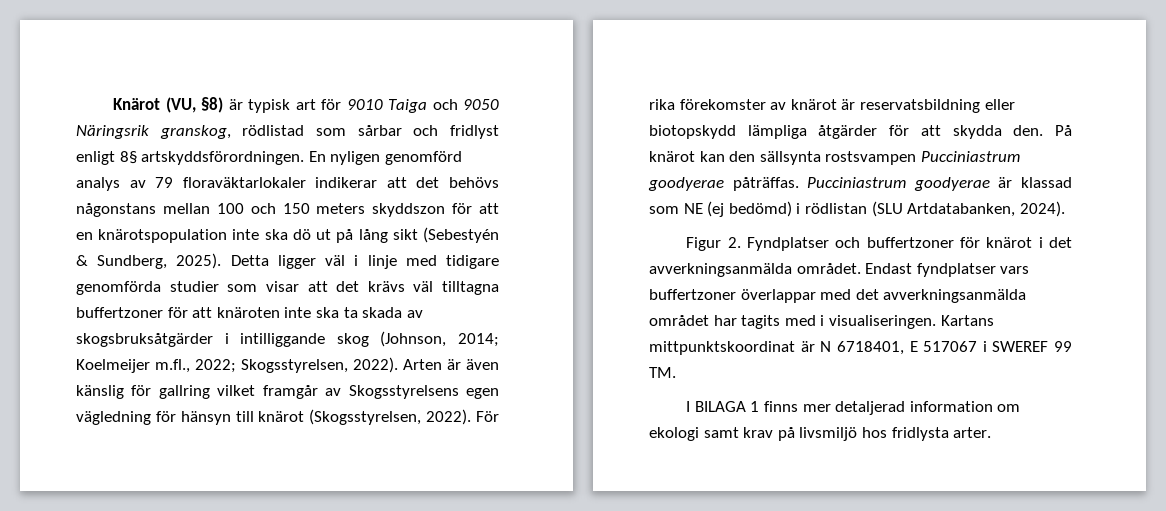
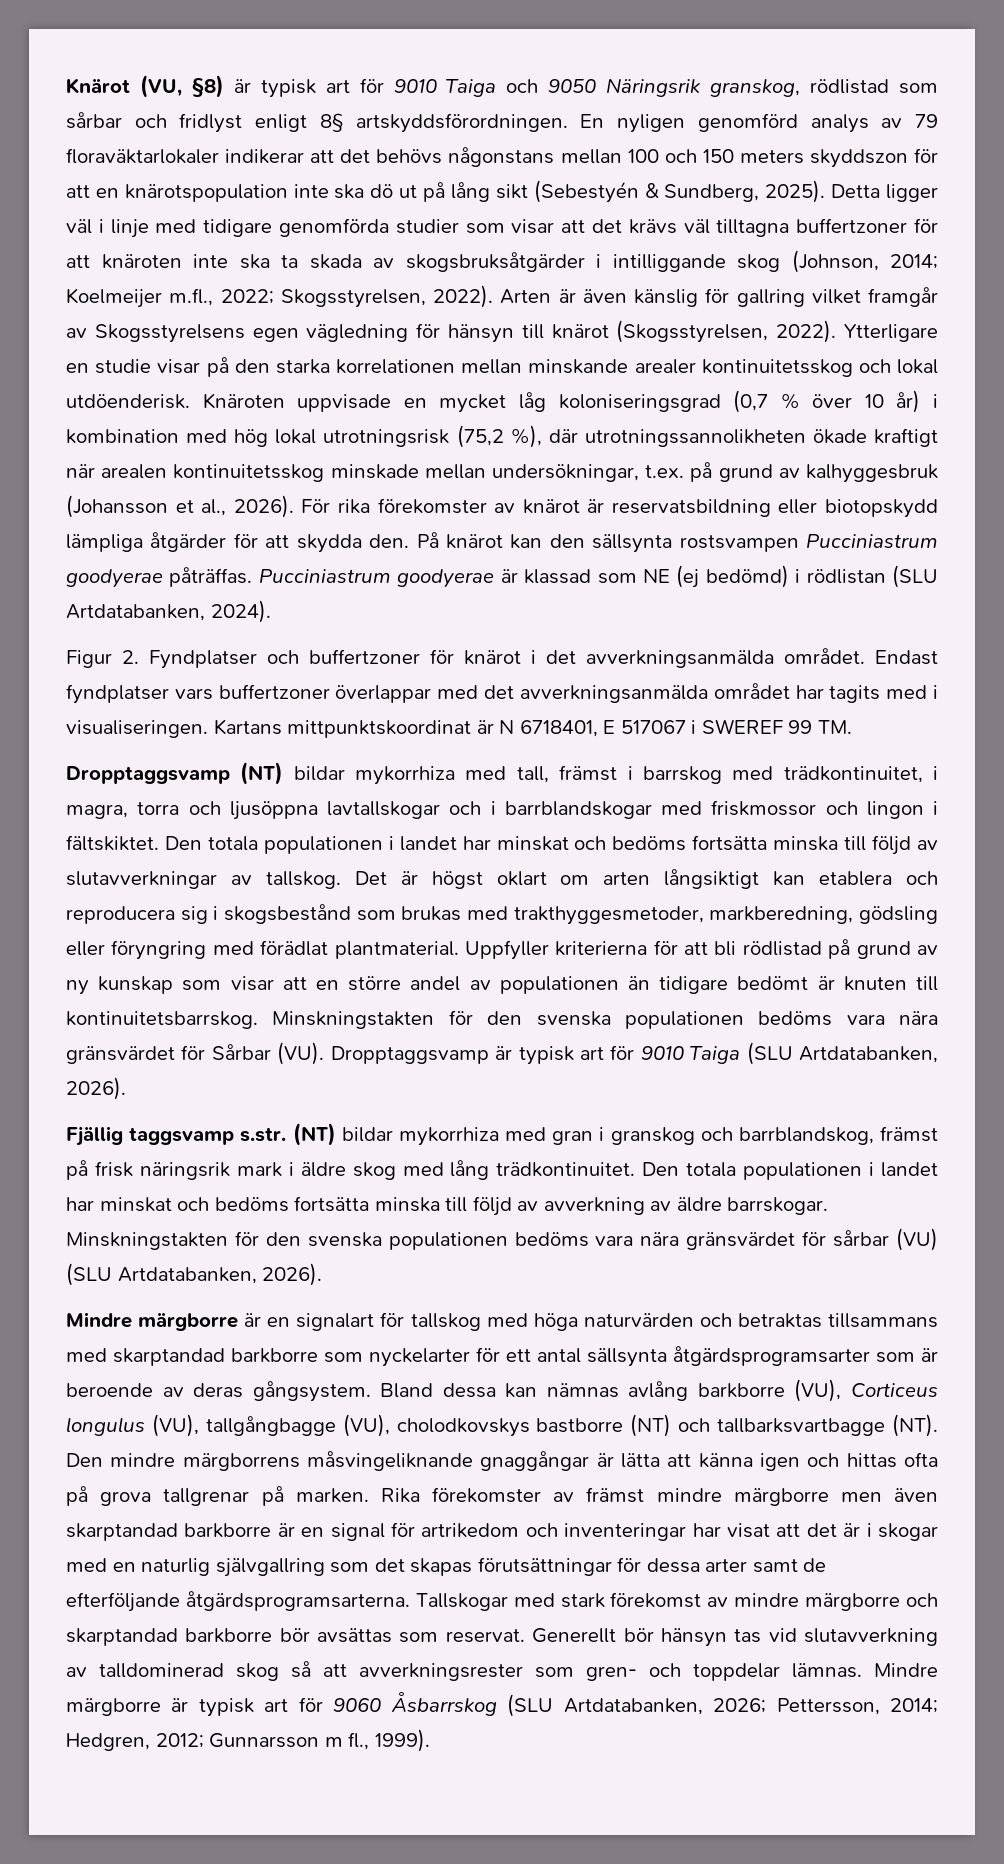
+ Ytterligare en studie visar på den starka korrelationen mellan minskande arealer kontinuitetsskog och lokal utdöenderisk. Knäroten uppvisade en mycket låg koloniseringsgrad (0,7 % över 10 år) i kombination med hög lokal utrotningsrisk (75,2 %), där utrotningssannolikheten ökade kraftigt när arealen kontinuitetsskog minskade mellan undersökningar, t.ex. på grund av kalhyggesbruk (Johansson et al., 2026).
- I BILAGA 1 finns mer detaljerad information om ekologi samt krav på livsmiljö hos fridlysta arter.
+ Dropptaggsvamp (NT) bildar mykorrhiza med tall, främst i barrskog med trädkontinuitet, i magra, torra och ljusöppna lavtallskogar och i barrblandskogar med friskmossor och lingon i fältskiktet. Den totala populationen i landet har minskat och bedöms fortsätta minska till följd av slutavverkningar av tallskog. Det är högst oklart om arten långsiktigt kan etablera och reproducera sig i skogsbestånd som brukas med trakthyggesmetoder, markberedning, gödsling eller föryngring med förädlat plantmaterial. Uppfyller kriterierna för att bli rödlistad på grund av ny kunskap som visar att en större andel av populationen än tidigare bedömt är knuten till kontinuitetsbarrskog. Minskningstakten för den svenska populationen bedöms vara nära gränsvärdet för Sårbar (VU). Dropptaggsvamp är typisk art för 9010 Taiga (SLU Artdatabanken, 2026).
+ Fjällig taggsvamp s.str. (NT) bildar mykorrhiza med gran i granskog och barrblandskog, främst på frisk näringsrik mark i äldre skog med lång trädkontinuitet. Den totala populationen i landet har minskat och bedöms fortsätta minska till följd av avverkning av äldre barrskogar. Minskningstakten för den svenska populationen bedöms vara nära gränsvärdet för sårbar (VU) (SLU Artdatabanken, 2026).
+ Mindre märgborre är en signalart för tallskog med höga naturvärden och betraktas tillsammans med skarptandad barkborre som nyckelarter för ett antal sällsynta åtgärdsprogramsarter som är beroende av deras gångsystem. Bland dessa kan nämnas avlång barkborre (VU), Corticeus longulus (VU), tallgångbagge (VU), cholodkovskys bastborre (NT) och tallbarksvartbagge (NT). Den mindre märgborrens måsvingeliknande gnaggångar är lätta att känna igen och hittas ofta på grova tallgrenar på marken. Rika förekomster av främst mindre märgborre men även skarptandad barkborre är en signal för artrikedom och inventeringar har visat att det är i skogar med en naturlig självgallring som det skapas förutsättningar för dessa arter samt de efterföljande åtgärdsprogramsarterna. Tallskogar med stark förekomst av mindre märgborre och skarptandad barkborre bör avsättas som reservat. Generellt bör hänsyn tas vid slutavverkning av talldominerad skog så att avverkningsrester som gren- och toppdelar lämnas. Mindre märgborre är typisk art för 9060 Åsbarrskog (SLU Artdatabanken, 2026; Pettersson, 2014; Hedgren, 2012; Gunnarsson m fl., 1999).

